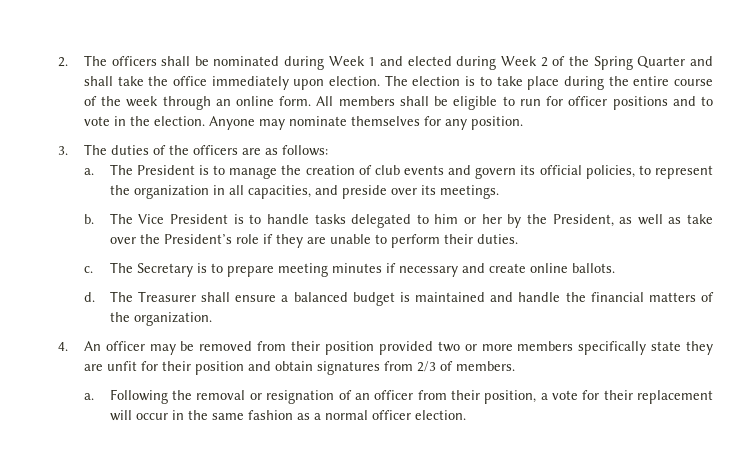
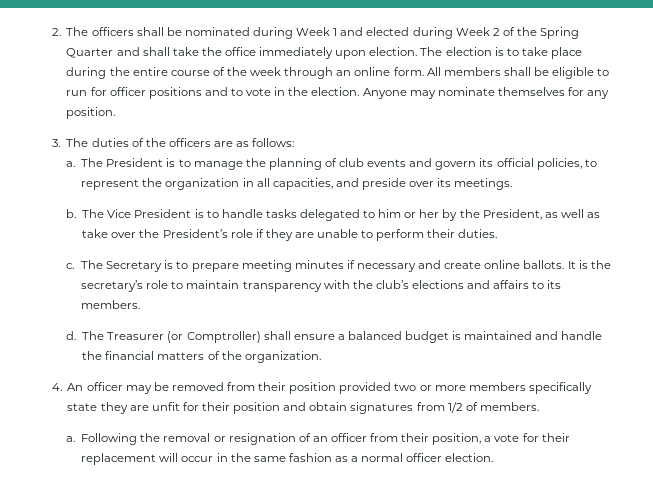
- The President is to manage the creation of club events and govern its official policies, to represent the organization in all capacities, and preside over its meetings.
+ The President is to manage the planning of club events and govern its official policies, to represent the organization in all capacities, and preside over its meetings.
+ It is the secretary’s role to maintain transparency with the club’s elections and affairs to its members.
- The Treasurer shall ensure a balanced budget is maintained and handle the financial matters of the organization.
+ The Treasurer (or Comptroller) shall ensure a balanced budget is maintained and handle the financial matters of the organization.
- 4. An officer may be removed from their position provided two or more members specifically state they are unfit for their position and obtain signatures from 2/3 of members.
+ 4. An officer may be removed from their position provided two or more members specifically state they are unfit for their position and obtain signatures from 1/2 of members.

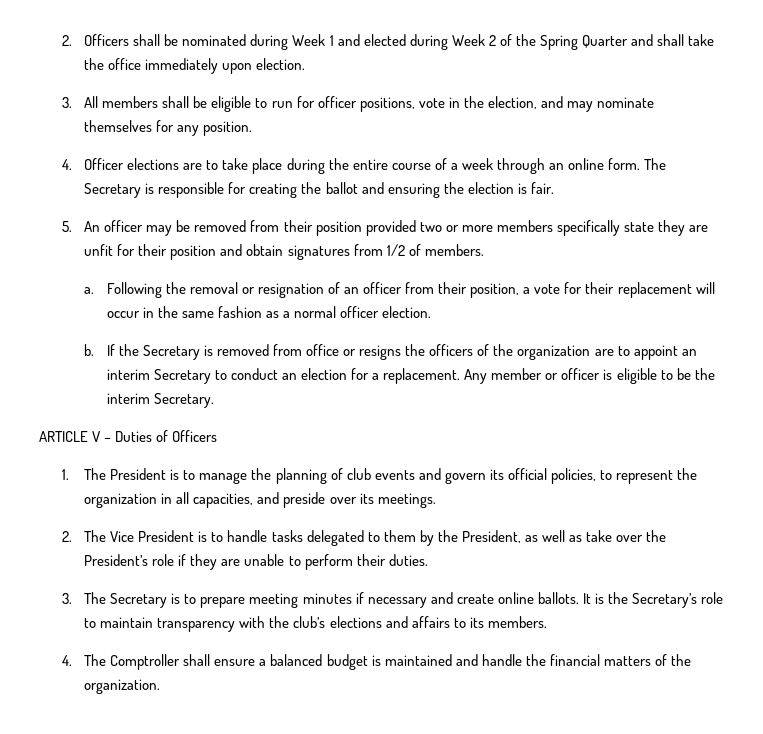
- 2. The officers shall be nominated during Week 1 and elected during Week 2 of the Spring Quarter and shall take the office immediately upon election. The election is to take place during the entire course of the week through an online form. All members shall be eligible to run for officer positions and to vote in the election. Anyone may nominate themselves for any position.
+ 2. Officers shall be nominated during Week 1 and elected during Week 2 of the Spring Quarter and shall take the office immediately upon election.
+ 3. All members shall be eligible to run for officer positions, vote in the election, and may nominate themselves for any position.
- 3. The duties of the officers are as follows:
- a. The President is to manage the planning of club events and govern its official policies, to represent the organization in all capacities, and preside over its meetings.
- b. The Vice President is to handle tasks delegated to him or her by the President, as well as take over the President’s role if they are unable to perform their duties.
- c. The Secretary is to prepare meeting minutes if necessary and create online ballots. It is the secretary’s role to maintain transparency with the club’s elections and affairs to its members.
- d. The Treasurer (or Comptroller) shall ensure a balanced budget is maintained and handle the financial matters of the organization.
- 4. An officer may be removed from their position provided two or more members specifically state they are unfit for their position and obtain signatures from 1/2 of members.
+ 4. Officer elections are to take place during the entire course of a week through an online form. The Secretary is responsible for creating the ballot and ensuring the election is fair.
+ 5. An officer may be removed from their position provided two or more members specifically state they are unfit for their position and obtain signatures from 1/2 of members.
+ b. If the Secretary is removed from office or resigns the officers of the organization are to appoint an interim Secretary to conduct an election for a replacement. Any member or officer is eligible to be the interim Secretary.
+ ARTICLE V – Duties of Officers
+ 1. The President is to manage the planning of club events and govern its official policies, to represent the organization in all capacities, and preside over its meetings.
+ 2. The Vice President is to handle tasks delegated to them by the President, as well as take over the President’s role if they are unable to perform their duties.
+ 3. The Secretary is to prepare meeting minutes if necessary and create online ballots. It is the Secretary’s role to maintain transparency with the club’s elections and affairs to its members.
+ 4. The Comptroller shall ensure a balanced budget is maintained and handle the financial matters of the organization.

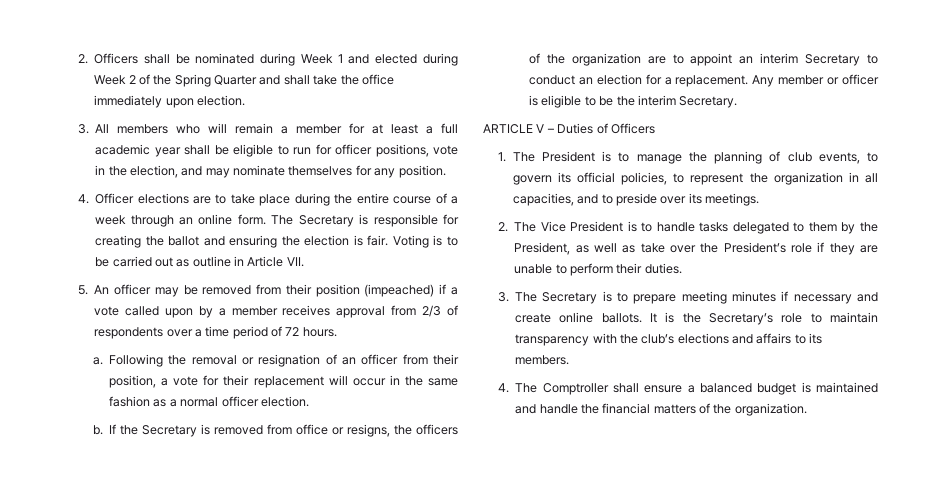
- 3. All members shall be eligible to run for officer positions, vote in the election, and may nominate themselves for any position.
+ 3. All members who will remain a member for at least a full academic year shall be eligible to run for officer positions, vote in the election, and may nominate themselves for any position.
+ Voting is to be carried out as outline in Article VII.
- 5. An officer may be removed from their position provided two or more members specifically state they are unfit for their position and obtain signatures from 1/2 of members.
+ 5. An officer may be removed from their position (impeached) if a vote called upon by a member receives approval from 2/3 of respondents over a time period of 72 hours.
- If the Secretary is removed from office or resigns the officers of the organization are to appoint an interim Secretary to conduct an election for a replacement.
+ If the Secretary is removed from office or resigns, the officers of the organization are to appoint an interim Secretary to conduct an election for a replacement.
- 1. The President is to manage the planning of club events and govern its official policies, to represent the organization in all capacities, and preside over its meetings.
+ 1. The President is to manage the planning of club events, to govern its official policies, to represent the organization in all capacities, and to preside over its meetings.

